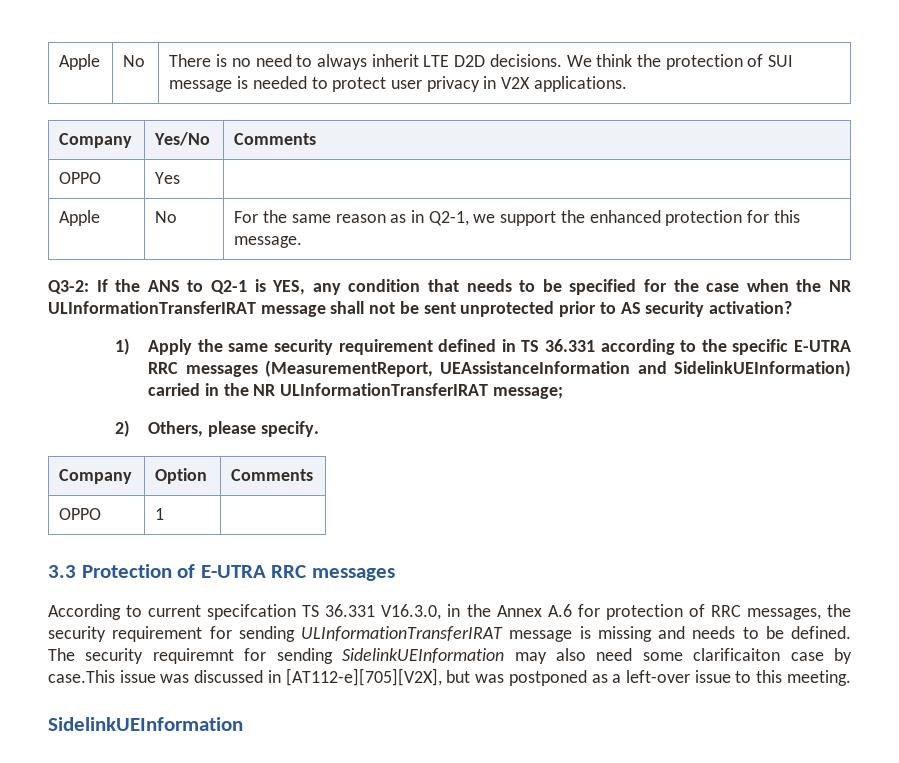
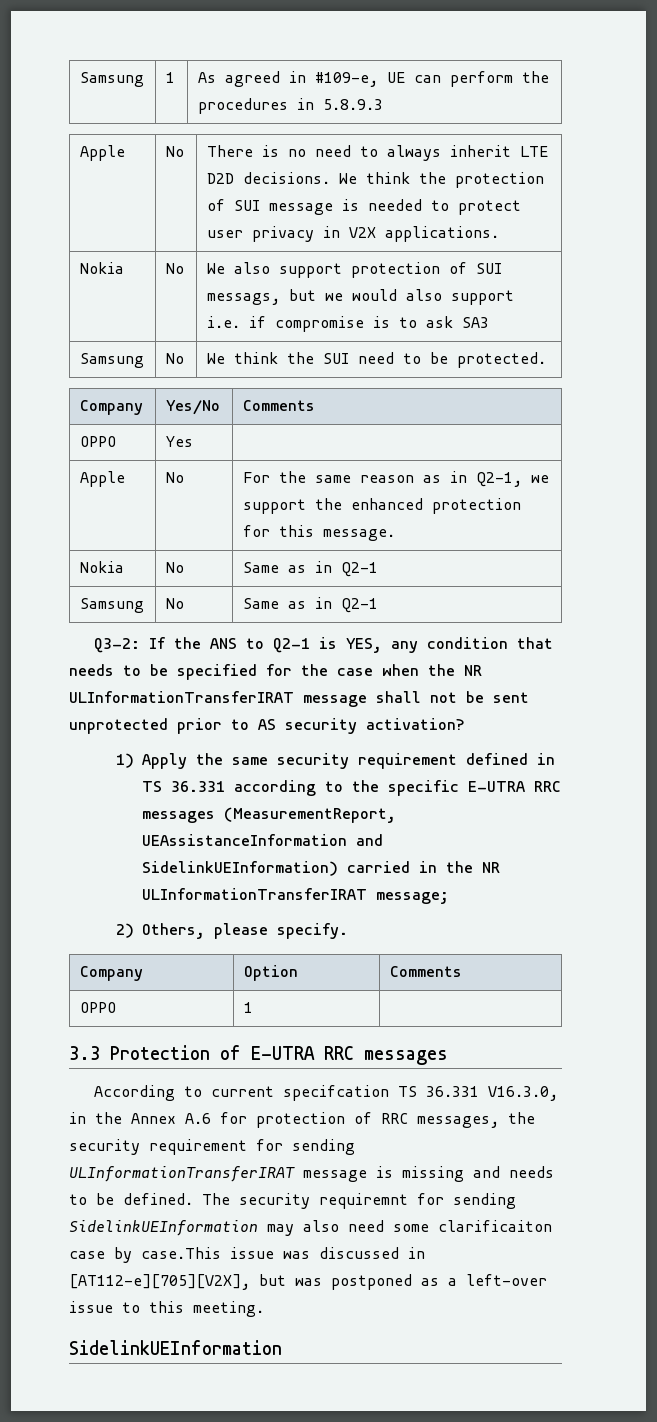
+ Samsung | 1 | As agreed in #109-e, UE can perform the procedures in 5.8.9.3
+ Nokia | No | We also support protection of SUI messags, but we would also support i.e. if compromise is to ask SA3
+ Samsung | No | We think the SUI need to be protected.
+ Nokia | No | Same as in Q2-1
+ Samsung | No | Same as in Q2-1

